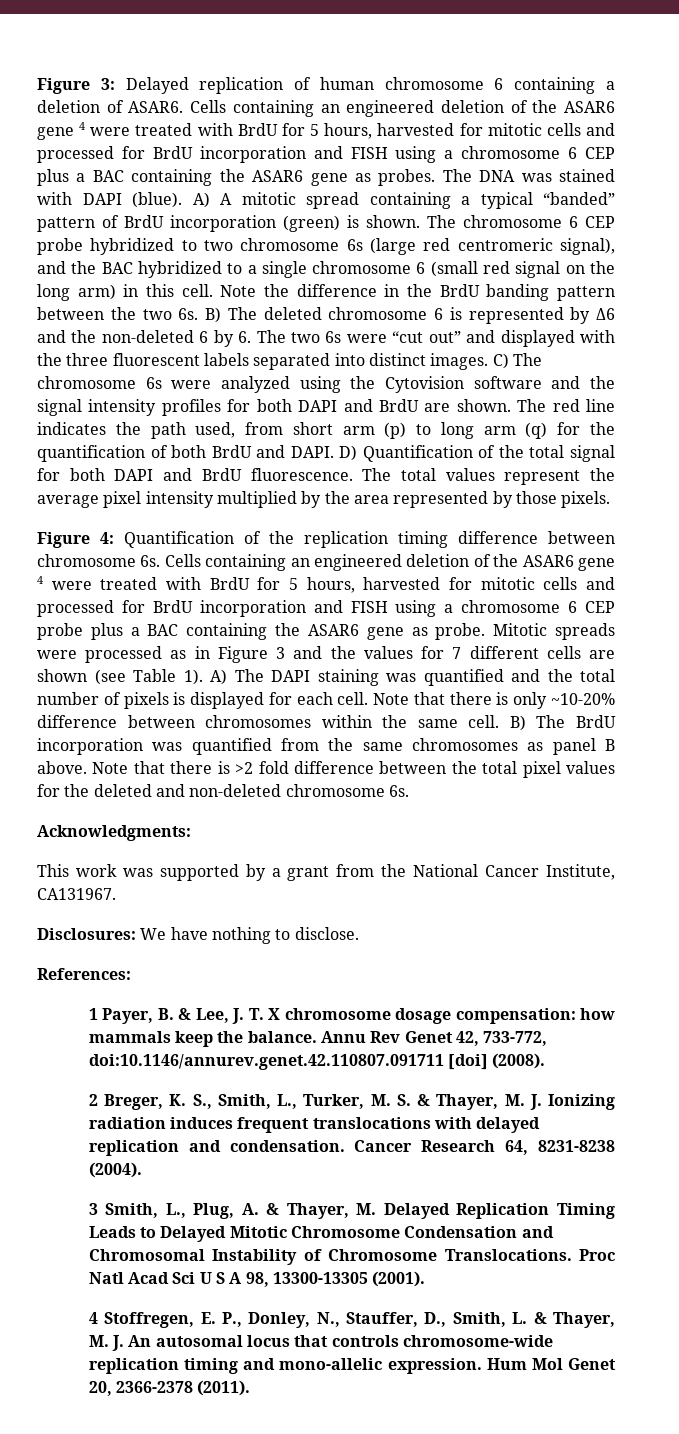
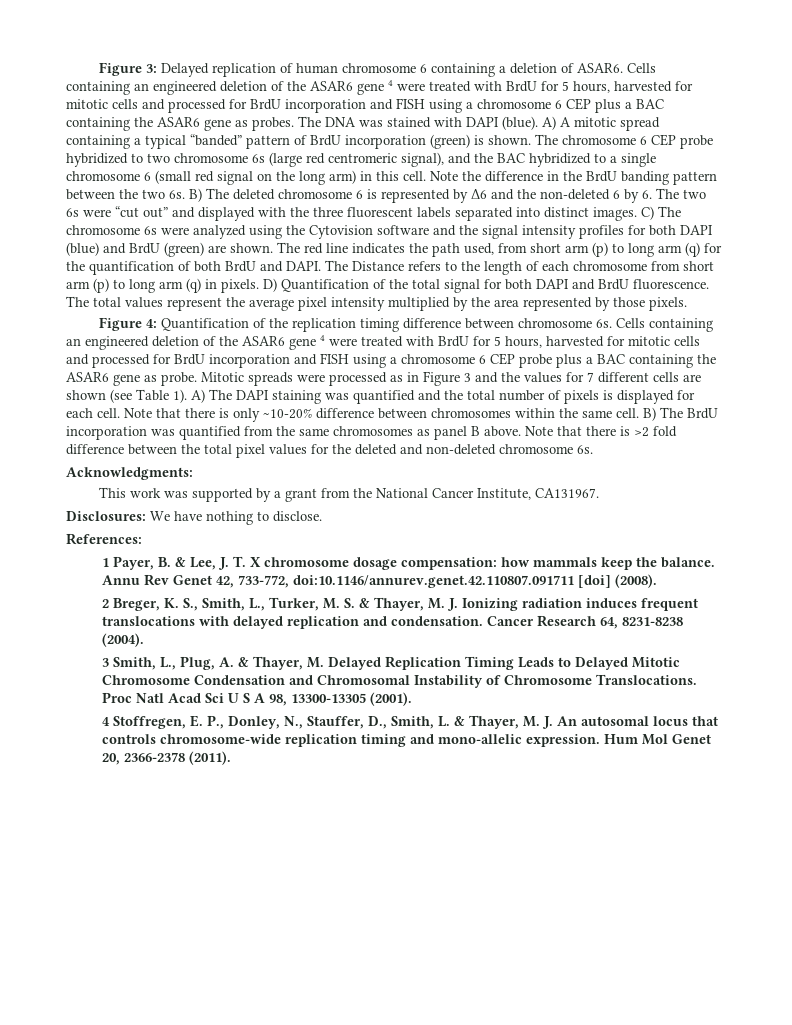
- C) The chromosome 6s were analyzed using the Cytovision software and the signal intensity profiles for both DAPI and BrdU are shown.
+ C) The chromosome 6s were analyzed using the Cytovision software and the signal intensity profiles for both DAPI (blue) and BrdU (green) are shown.
+ The Distance refers to the length of each chromosome from short arm (p) to long arm (q) in pixels.

